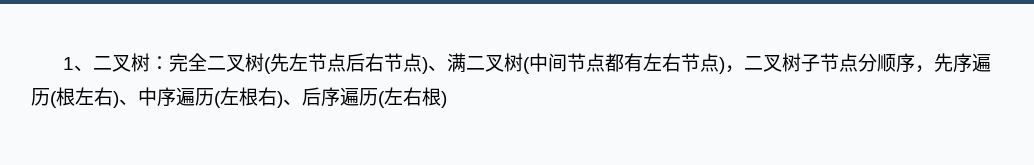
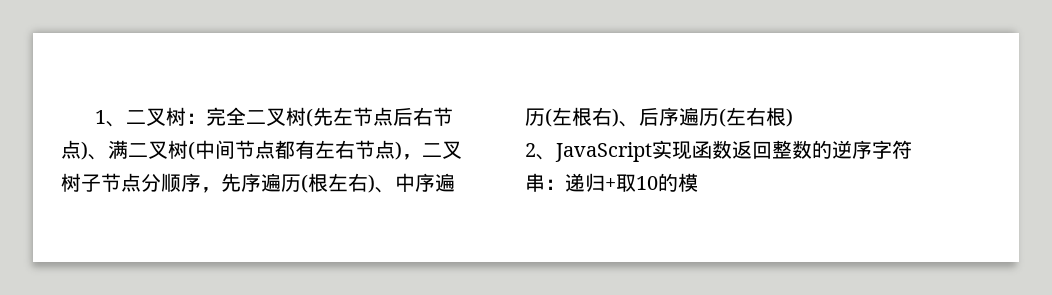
+ 2、JavaScript实现函数返回整数的逆序字符串：递归+取10的模

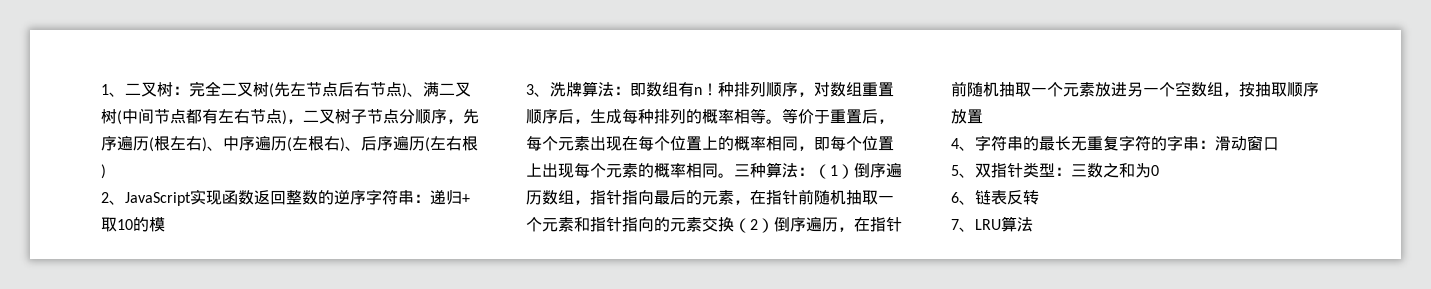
+ 3、洗牌算法：即数组有n！种排列顺序，对数组重置顺序后，生成每种排列的概率相等。等价于重置后，每个元素出现在每个位置上的概率相同，即每个位置上出现每个元素的概率相同。三种算法：（1）倒序遍历数组，指针指向最后的元素，在指针前随机抽取一个元素和指针指向的元素交换（2）倒序遍历，在指针前随机抽取一个元素放进另一个空数组，按抽取顺序放置
+ 4、字符串的最长无重复字符的字串：滑动窗口
+ 5、双指针类型：三数之和为0
+ 6、链表反转
+ 7、LRU算法

